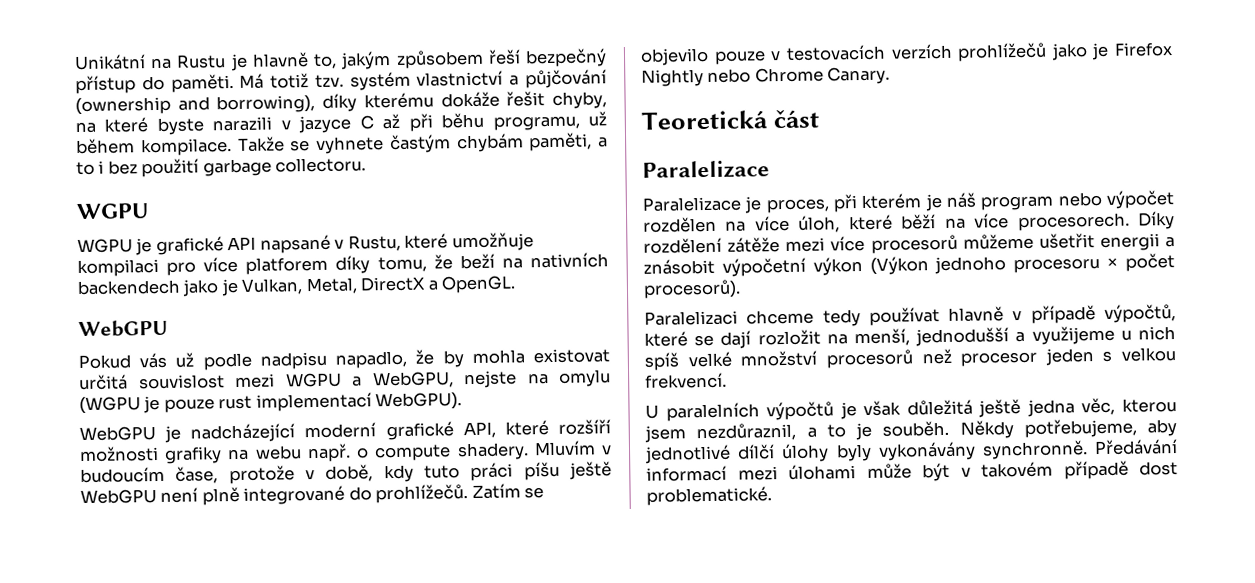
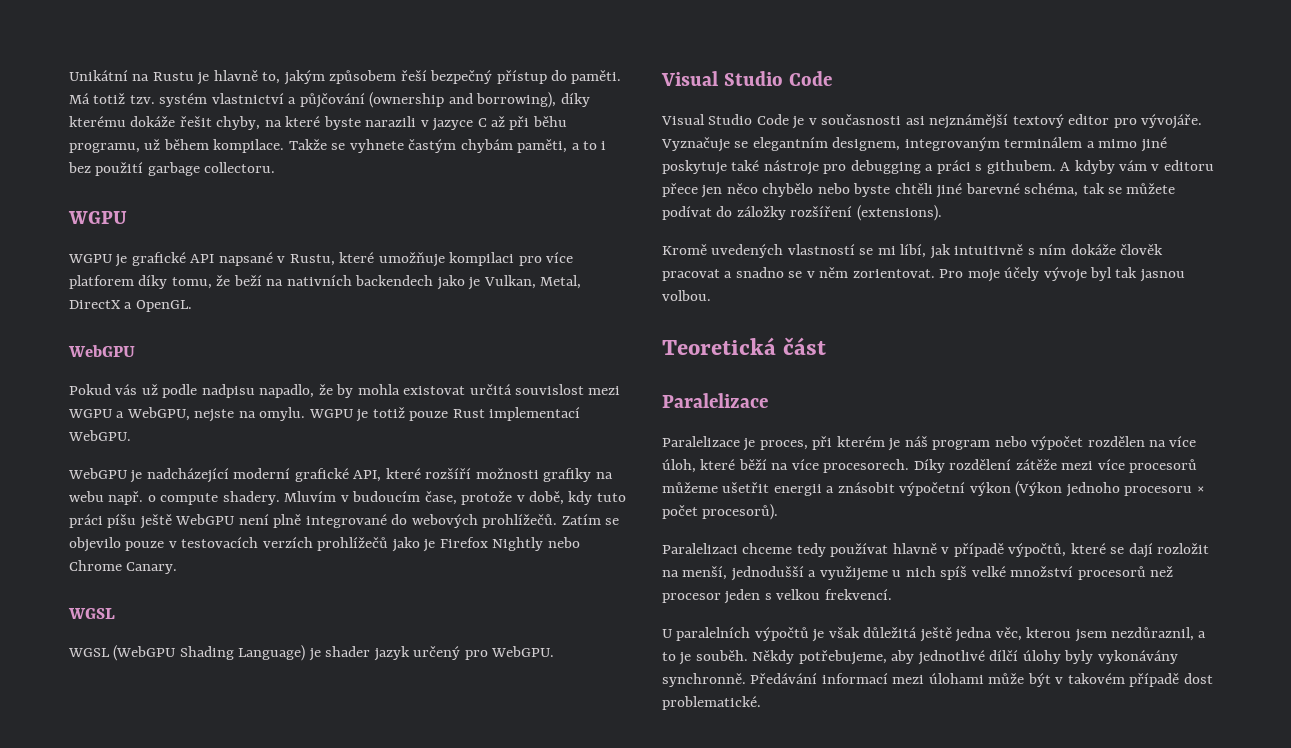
- Pokud vás už podle nadpisu napadlo, že by mohla existovat určitá souvislost mezi WGPU a WebGPU, nejste na omylu (WGPU je pouze rust implementací WebGPU).
+ Pokud vás už podle nadpisu napadlo, že by mohla existovat určitá souvislost mezi WGPU a WebGPU, nejste na omylu. WGPU je totiž pouze Rust implementací WebGPU.
- Mluvím v budoucím čase, protože v době, kdy tuto práci píšu ještě WebGPU není plně integrované do prohlížečů.
+ Mluvím v budoucím čase, protože v době, kdy tuto práci píšu ještě WebGPU není plně integrované do webových prohlížečů.
  Zatím se objevilo pouze v testovacích verzích prohlížečů jako je Firefox Nightly nebo Chrome Canary.
+ WGSL
+ WGSL (WebGPU Shading Language) je shader jazyk určený pro WebGPU.
+ Visual Studio Code
+ Visual Studio Code je v současnosti asi nejznámější textový editor pro vývojáře. Vyznačuje se elegantním designem, integrovaným terminálem a mimo jiné poskytuje také nástroje pro debugging a práci s githubem. A kdyby vám v editoru přece jen něco chybělo nebo byste chtěli jiné barevné schéma, tak se můžete podívat do záložky rozšíření (extensions).
+ Kromě uvedených vlastností se mi líbí, jak intuitivně s ním dokáže člověk pracovat a snadno se v něm zorientovat. Pro moje účely vývoje byl tak jasnou volbou.

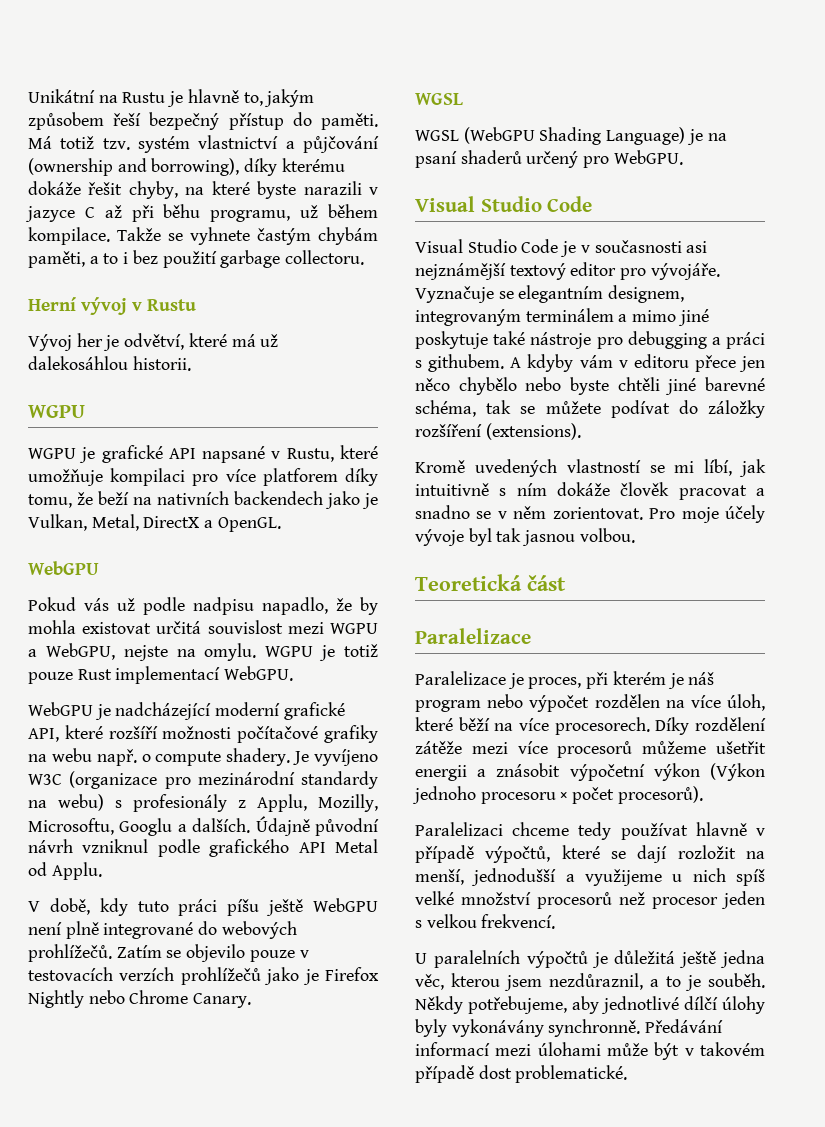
+ Herní vývoj v Rustu
+ Vývoj her je odvětví, které má už dalekosáhlou historii.
- WebGPU je nadcházející moderní grafické API, které rozšíří možnosti grafiky na webu např. o compute shadery.
+ WebGPU je nadcházející moderní grafické API, které rozšíří možnosti počítačové grafiky na webu např. o compute shadery.
- Mluvím v budoucím čase, protože v době, kdy tuto práci píšu ještě WebGPU není plně integrované do webových prohlížečů.
+ Je vyvíjeno W3C (organizace pro mezinárodní standardy na webu) s profesionály z Applu, Mozilly, Microsoftu, Googlu a dalších. Údajně původní návrh vzniknul podle grafického API Metal od Applu.
+ V době, kdy tuto práci píšu ještě WebGPU není plně integrované do webových prohlížečů.
- WGSL (WebGPU Shading Language) je shader jazyk určený pro WebGPU.
+ WGSL (WebGPU Shading Language) je na psaní shaderů určený pro WebGPU.
- U paralelních výpočtů je však důležitá ještě jedna věc, kterou jsem nezdůraznil, a to je souběh.
+ U paralelních výpočtů je důležitá ještě jedna věc, kterou jsem nezdůraznil, a to je souběh.

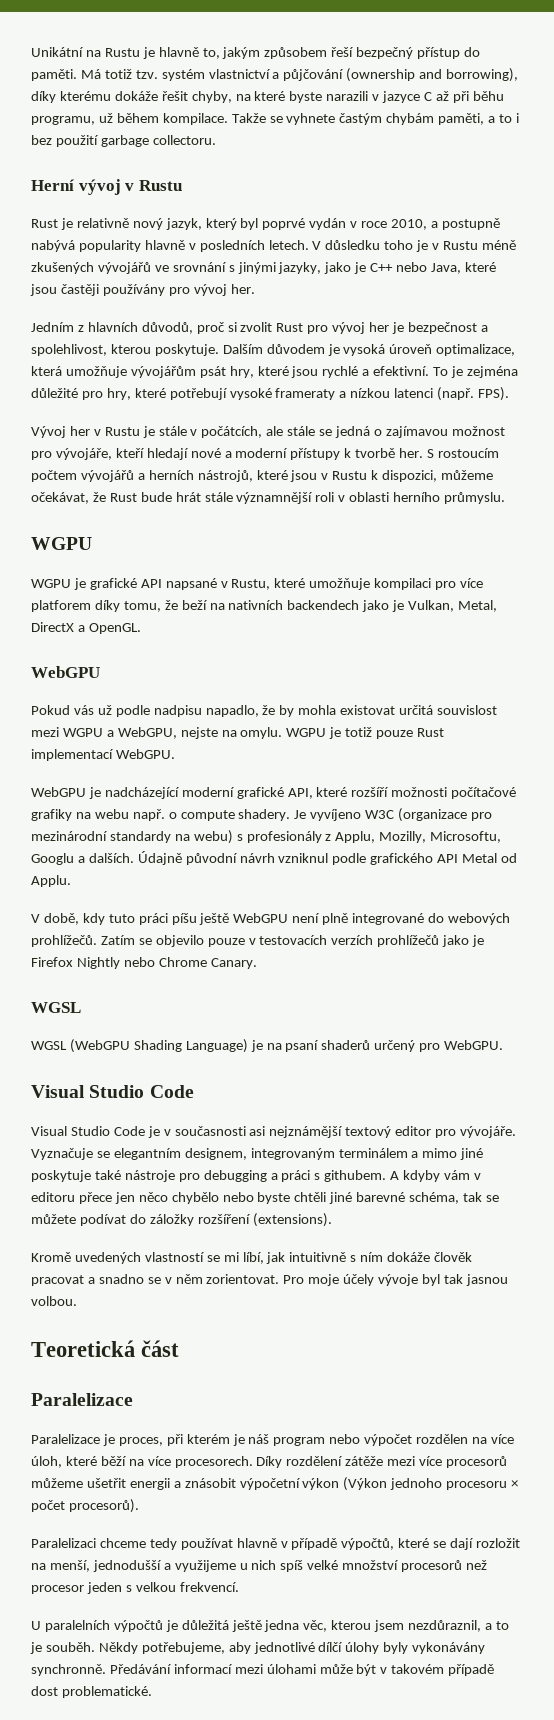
- Vývoj her je odvětví, které má už dalekosáhlou historii.
+ Rust je relativně nový jazyk, který byl poprvé vydán v roce 2010, a postupně nabývá popularity hlavně v posledních letech. V důsledku toho je v Rustu méně zkušených vývojářů ve srovnání s jinými jazyky, jako je C++ nebo Java, které jsou častěji používány pro vývoj her.
+ Jedním z hlavních důvodů, proč si zvolit Rust pro vývoj her je bezpečnost a spolehlivost, kterou poskytuje. Dalším důvodem je vysoká úroveň optimalizace, která umožňuje vývojářům psát hry, které jsou rychlé a efektivní. To je zejména důležité pro hry, které potřebují vysoké frameraty a nízkou latenci (např. FPS).
+ Vývoj her v Rustu je stále v počátcích, ale stále se jedná o zajímavou možnost pro vývojáře, kteří hledají nové a moderní přístupy k tvorbě her. S rostoucím počtem vývojářů a herních nástrojů, které jsou v Rustu k dispozici, můžeme očekávat, že Rust bude hrát stále významnější roli v oblasti herního průmyslu.

